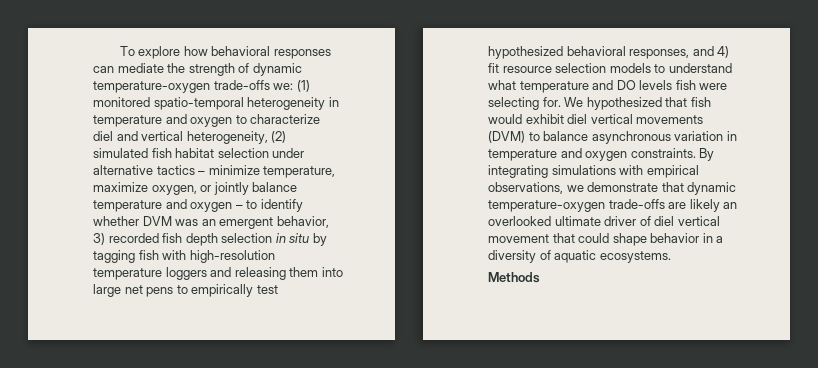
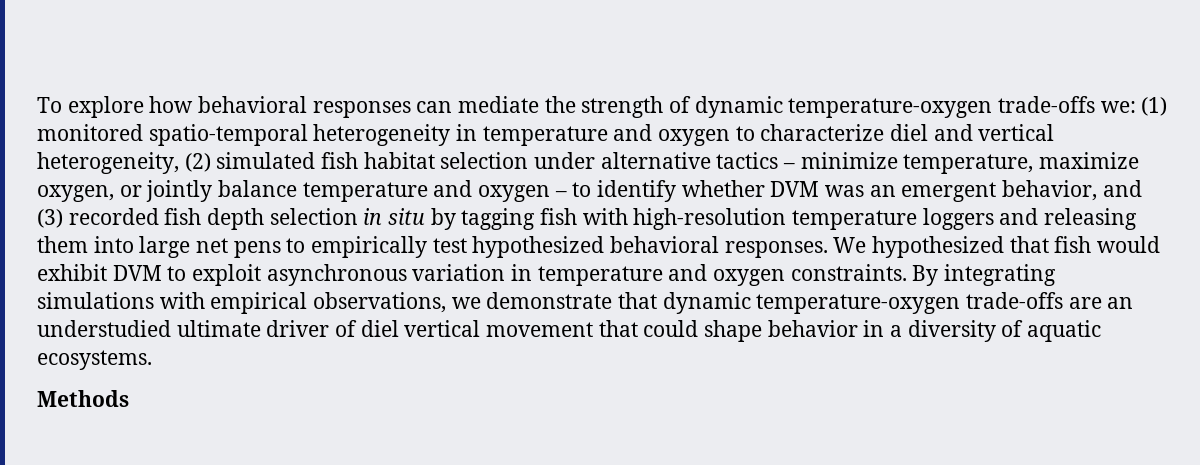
- (1) monitored spatio-temporal heterogeneity in temperature and oxygen to characterize diel and vertical heterogeneity, (2) simulated fish habitat selection under alternative tactics – minimize temperature, maximize oxygen, or jointly balance temperature and oxygen – to identify whether DVM was an emergent behavior, 3) recorded fish depth selection in situ by tagging fish with high-resolution temperature loggers and releasing them into large net pens to empirically test hypothesized behavioral responses, and 4) fit resource selection models to understand what temperature and DO levels fish were selecting for.
+ (1) monitored spatio-temporal heterogeneity in temperature and oxygen to characterize diel and vertical heterogeneity, (2) simulated fish habitat selection under alternative tactics – minimize temperature, maximize oxygen, or jointly balance temperature and oxygen – to identify whether DVM was an emergent behavior, and (3) recorded fish depth selection in situ by tagging fish with high-resolution temperature loggers and releasing them into large net pens to empirically test hypothesized behavioral responses.
- We hypothesized that fish would exhibit diel vertical movements (DVM) to balance asynchronous variation in temperature and oxygen constraints.
+ We hypothesized that fish would exhibit DVM to exploit asynchronous variation in temperature and oxygen constraints.
- By integrating simulations with empirical observations, we demonstrate that dynamic temperature-oxygen trade-offs are likely an overlooked ultimate driver of diel vertical movement that could shape behavior in a diversity of aquatic ecosystems.
+ By integrating simulations with empirical observations, we demonstrate that dynamic temperature-oxygen trade-offs are an understudied ultimate driver of diel vertical movement that could shape behavior in a diversity of aquatic ecosystems.

